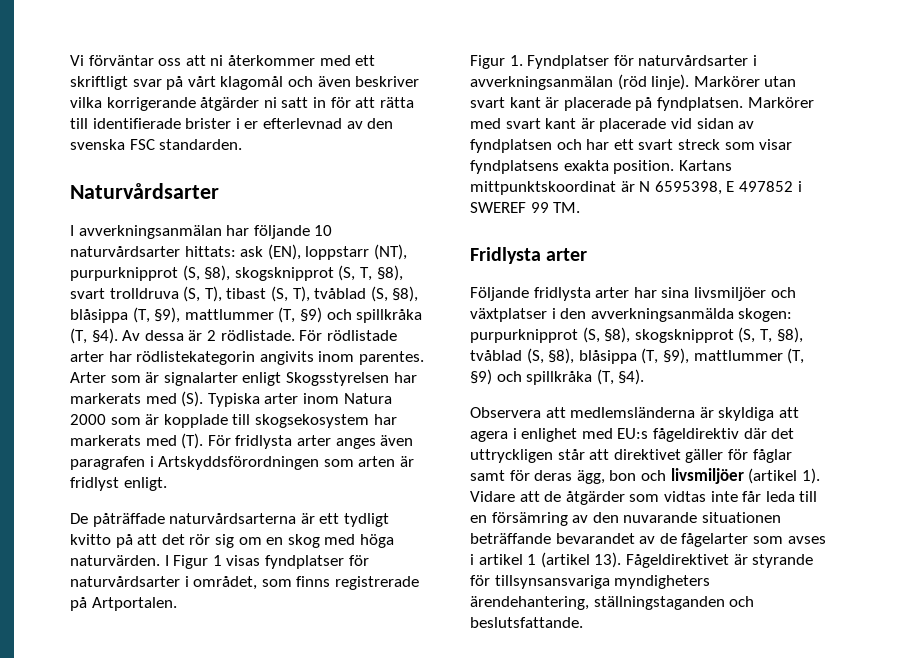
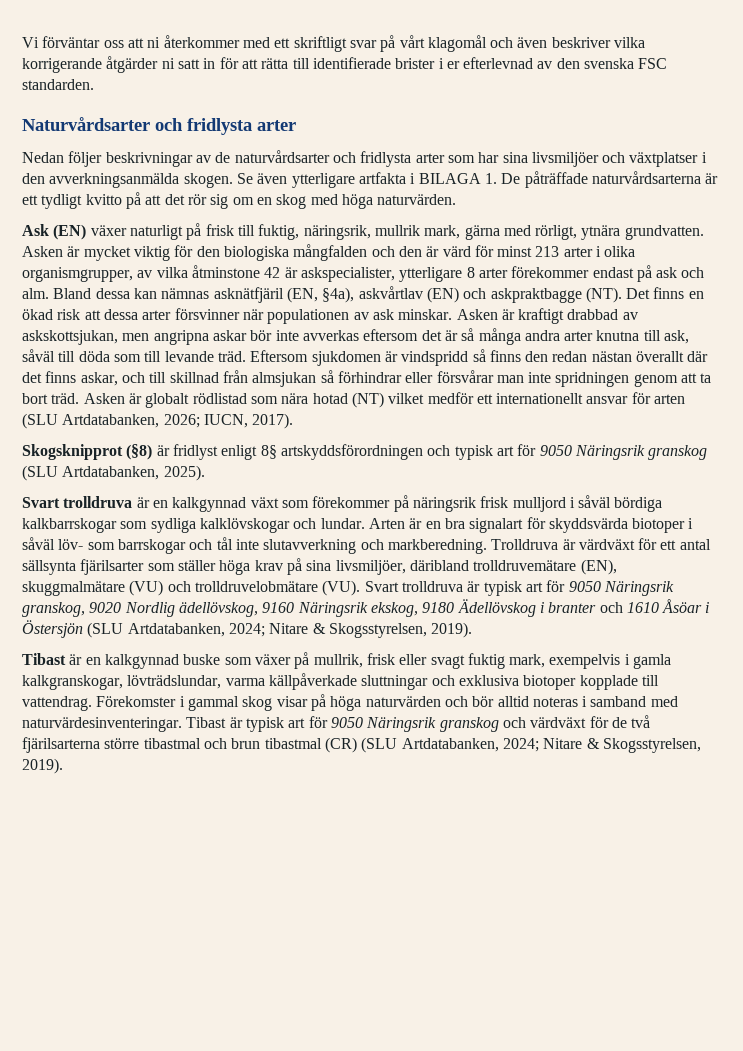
- Naturvårdsarter
- I avverkningsanmälan har följande 10 naturvårdsarter hittats: ask (EN), loppstarr (NT), purpurknipprot (S, §8), skogsknipprot (S, T, §8), svart trolldruva (S, T), tibast (S, T), tvåblad (S, §8), blåsippa (T, §9), mattlummer (T, §9) och spillkråka (T, §4). Av dessa är 2 rödlistade. För rödlistade arter har rödlistekategorin angivits inom parentes. Arter som är signalarter enligt Skogsstyrelsen har markerats med (S). Typiska arter inom Natura 2000 som är kopplade till skogsekosystem har markerats med (T). För fridlysta arter anges även paragrafen i Artskyddsförordningen som arten är fridlyst enligt.
- De påträffade naturvårdsarterna är ett tydligt kvitto på att det rör sig om en skog med höga naturvärden. I Figur 1 visas fyndplatser för naturvårdsarter i området, som finns registrerade på Artportalen.
- Figur 1. Fyndplatser för naturvårdsarter i avverkningsanmälan (röd linje). Markörer utan svart kant är placerade på fyndplatsen. Markörer med svart kant är placerade vid sidan av fyndplatsen och har ett svart streck som visar fyndplatsens exakta position. Kartans mittpunktskoordinat är N 6595398, E 497852 i SWEREF 99 TM.
- Fridlysta arter
- Följande fridlysta arter har sina livsmiljöer och växtplatser i den avverkningsanmälda skogen: purpurknipprot (S, §8), skogsknipprot (S, T, §8), tvåblad (S, §8), blåsippa (T, §9), mattlummer (T, §9) och spillkråka (T, §4).
- Observera att medlemsländerna är skyldiga att agera i enlighet med EU:s fågeldirektiv där det uttryckligen står att direktivet gäller för fåglar samt för deras ägg, bon och livsmiljöer (artikel 1). Vidare att de åtgärder som vidtas inte får leda till en försämring av den nuvarande situationen beträffande bevarandet av de fågelarter som avses i artikel 1 (artikel 13). Fågeldirektivet är styrande för tillsynsansvariga myndigheters ärendehantering, ställningstaganden och beslutsfattande.
+ Naturvårdsarter och fridlysta arter
+ Nedan följer beskrivningar av de naturvårdsarter och fridlysta arter som har sina livsmiljöer och växtplatser i den avverkningsanmälda skogen. Se även ytterligare artfakta i BILAGA 1. De påträffade naturvårdsarterna är ett tydligt kvitto på att det rör sig om en skog med höga naturvärden.
+ Ask (EN) växer naturligt på frisk till fuktig, näringsrik, mullrik mark, gärna med rörligt, ytnära grundvatten. Asken är mycket viktig för den biologiska mångfalden och den är värd för minst 213 arter i olika organismgrupper, av vilka åtminstone 42 är askspecialister, ytterligare 8 arter förekommer endast på ask och alm. Bland dessa kan nämnas asknätfjäril (EN, §4a), askvårtlav (EN) och askpraktbagge (NT). Det finns en ökad risk att dessa arter försvinner när populationen av ask minskar. Asken är kraftigt drabbad av askskottsjukan, men angripna askar bör inte avverkas eftersom det är så många andra arter knutna till ask, såväl till döda som till levande träd. Eftersom sjukdomen är vindspridd så finns den redan nästan överallt där det finns askar, och till skillnad från almsjukan så förhindrar eller försvårar man inte spridningen genom att ta bort träd. Asken är globalt rödlistad som nära hotad (NT) vilket medför ett internationellt ansvar för arten (SLU Artdatabanken, 2026; IUCN, 2017).
+ Skogsknipprot (§8) är fridlyst enligt 8§ artskyddsförordningen och typisk art för 9050 Näringsrik granskog (SLU Artdatabanken, 2025).
+ Svart trolldruva är en kalkgynnad växt som förekommer på näringsrik frisk mulljord i såväl bördiga kalkbarrskogar som sydliga kalklövskogar och lundar. Arten är en bra signalart för skyddsvärda biotoper i såväl löv- som barrskogar och tål inte slutavverkning och markberedning. Trolldruva är värdväxt för ett antal sällsynta fjärilsarter som ställer höga krav på sina livsmiljöer, däribland trolldruvemätare (EN), skuggmalmätare (VU) och trolldruvelobmätare (VU). Svart trolldruva är typisk art för 9050 Näringsrik granskog, 9020 Nordlig ädellövskog, 9160 Näringsrik ekskog, 9180 Ädellövskog i branter och 1610 Åsöar i Östersjön (SLU Artdatabanken, 2024; Nitare & Skogsstyrelsen, 2019).
+ Tibast är en kalkgynnad buske som växer på mullrik, frisk eller svagt fuktig mark, exempelvis i gamla kalkgranskogar, lövträdslundar, varma källpåverkade sluttningar och exklusiva biotoper kopplade till vattendrag. Förekomster i gammal skog visar på höga naturvärden och bör alltid noteras i samband med naturvärdesinventeringar. Tibast är typisk art för 9050 Näringsrik granskog och värdväxt för de två fjärilsarterna större tibastmal och brun tibastmal (CR) (SLU Artdatabanken, 2024; Nitare & Skogsstyrelsen, 2019).

